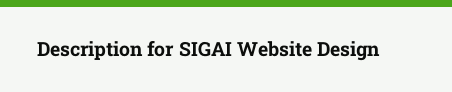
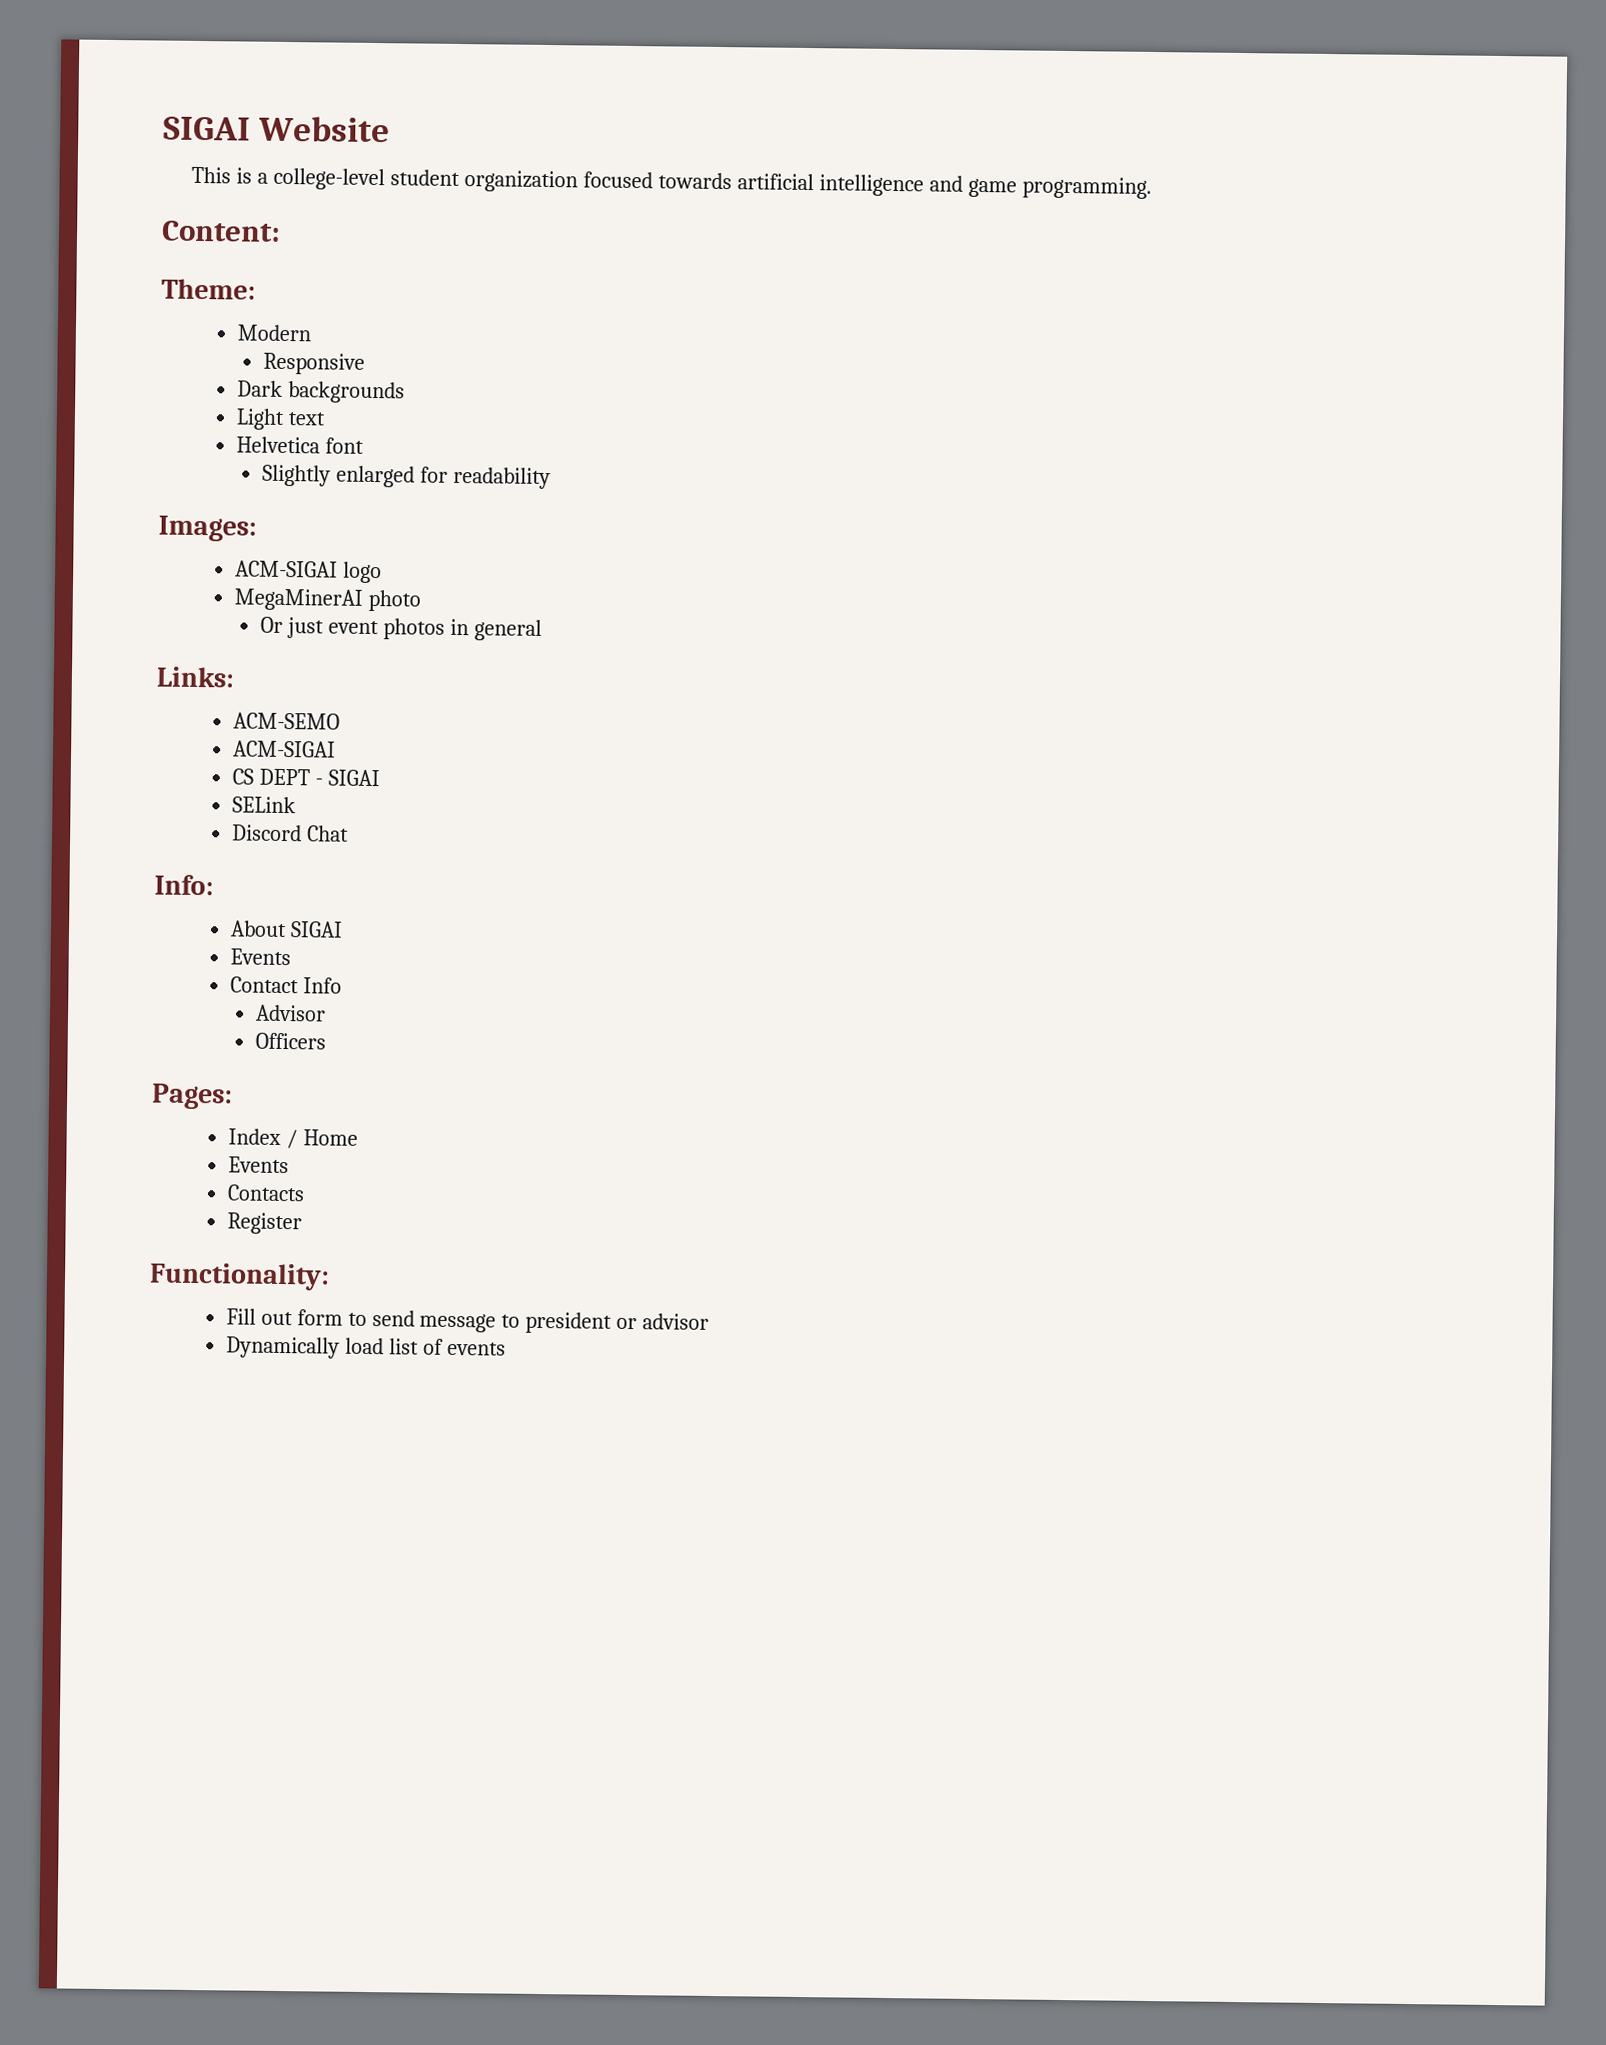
- Description for SIGAI Website Design
+ SIGAI Website
+ This is a college-level student organization focused towards artificial intelligence and game programming.
+ Content:
+ Theme:
+ Modern
+ Responsive
+ Dark backgrounds
+ Light text
+ Helvetica font
+ Slightly enlarged for readability
+ Images:
+ ACM-SIGAI logo
+ MegaMinerAI photo
+ Or just event photos in general
+ Links:
+ ACM-SEMO
+ ACM-SIGAI
+ CS DEPT - SIGAI
+ SELink
+ Discord Chat
+ Info:
+ About SIGAI
+ Events
+ Contact Info
+ Advisor
+ Officers
+ Pages:
+ Index / Home
+ Events
+ Contacts
+ Register
+ Functionality:
+ Fill out form to send message to president or advisor
+ Dynamically load list of events

